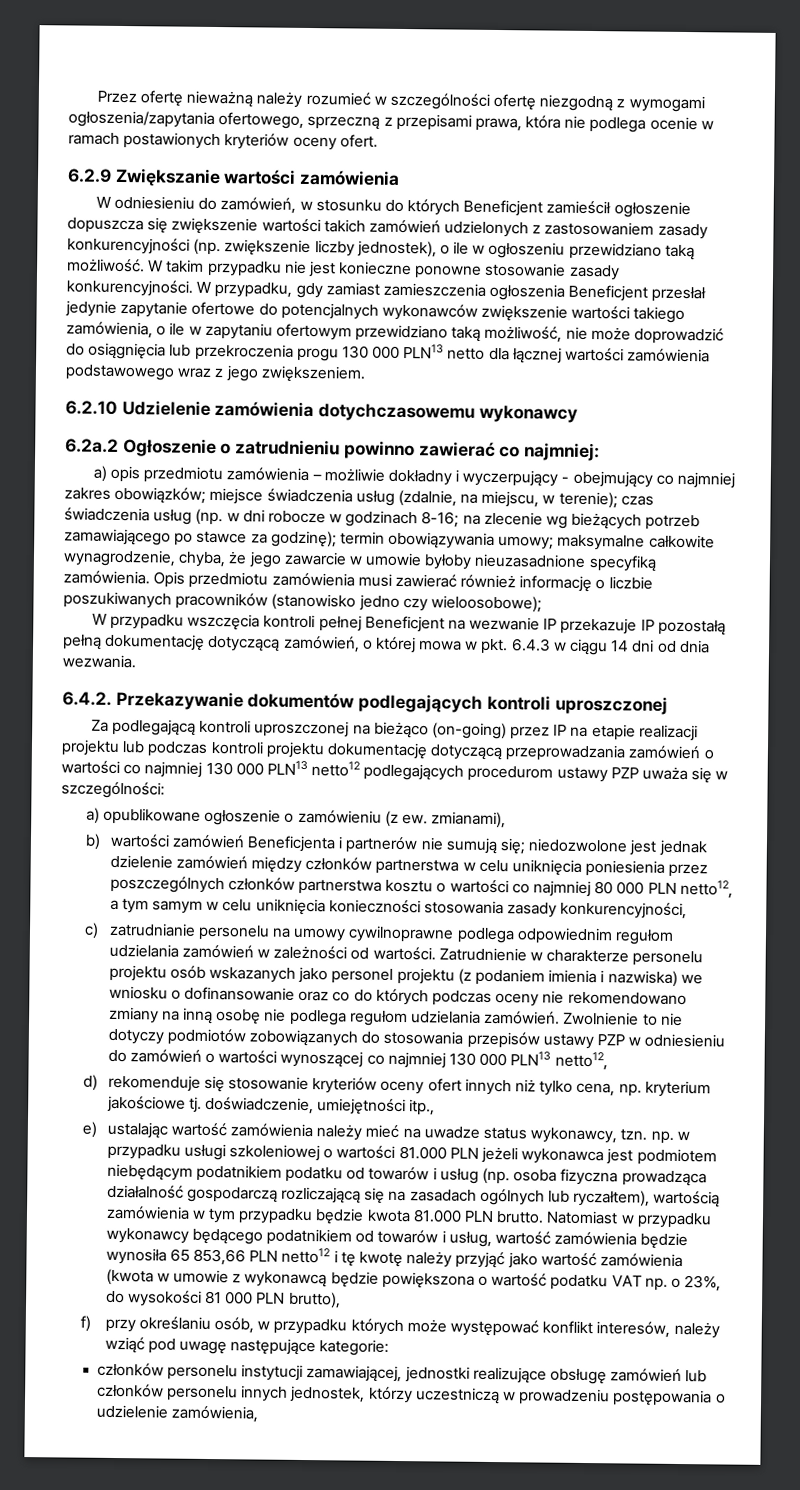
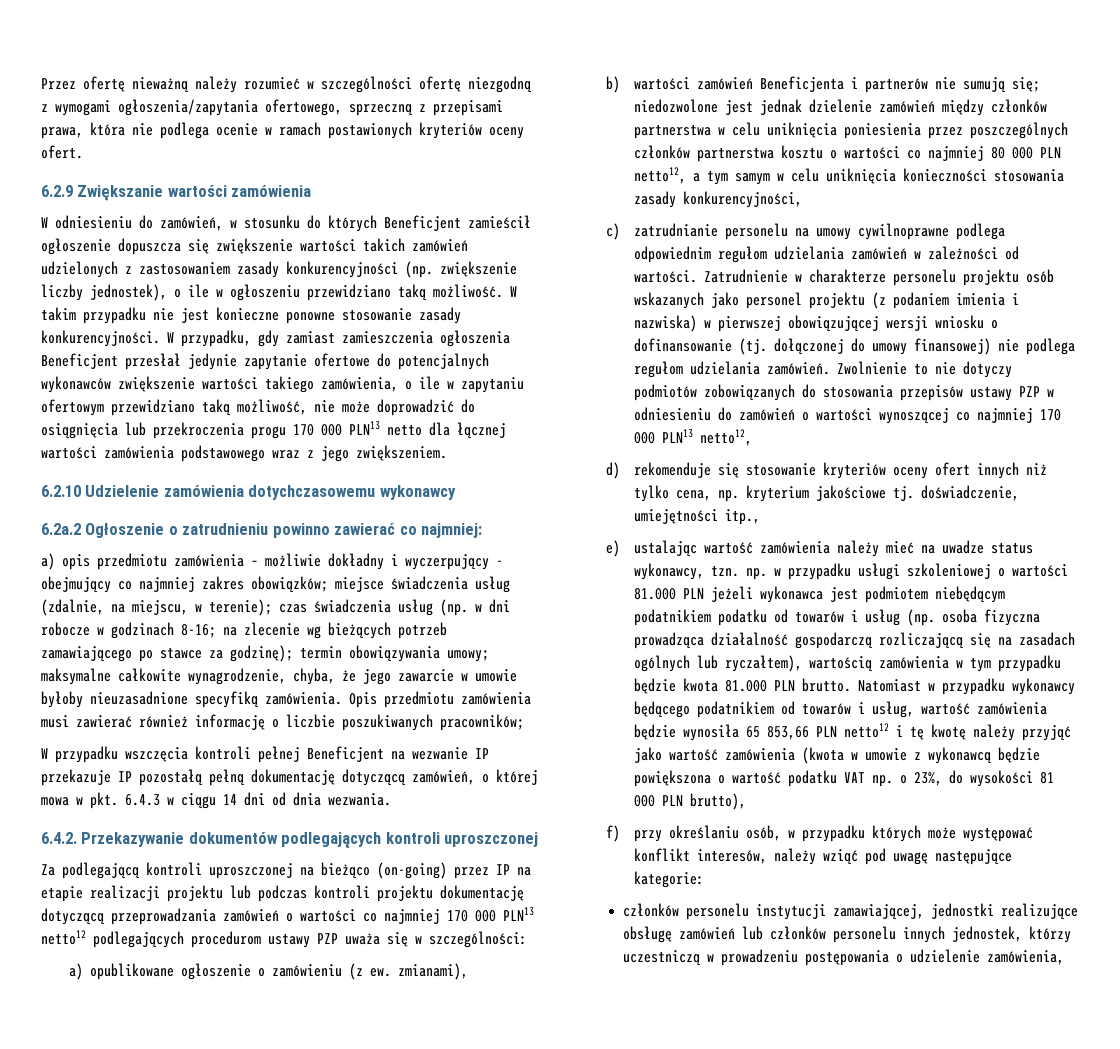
- W przypadku, gdy zamiast zamieszczenia ogłoszenia Beneficjent przesłał jedynie zapytanie ofertowe do potencjalnych wykonawców zwiększenie wartości takiego zamówienia, o ile w zapytaniu ofertowym przewidziano taką możliwość, nie może doprowadzić do osiągnięcia lub przekroczenia progu 130 000 PLN13 netto dla łącznej wartości zamówienia podstawowego wraz z jego zwiększeniem.
+ W przypadku, gdy zamiast zamieszczenia ogłoszenia Beneficjent przesłał jedynie zapytanie ofertowe do potencjalnych wykonawców zwiększenie wartości takiego zamówienia, o ile w zapytaniu ofertowym przewidziano taką możliwość, nie może doprowadzić do osiągnięcia lub przekroczenia progu 170 000 PLN13 netto dla łącznej wartości zamówienia podstawowego wraz z jego zwiększeniem.
- Opis przedmiotu zamówienia musi zawierać również informację o liczbie poszukiwanych pracowników (stanowisko jedno czy wieloosobowe);
+ Opis przedmiotu zamówienia musi zawierać również informację o liczbie poszukiwanych pracowników;
- Za podlegającą kontroli uproszczonej na bieżąco (on-going) przez IP na etapie realizacji projektu lub podczas kontroli projektu dokumentację dotyczącą przeprowadzania zamówień o wartości co najmniej 130 000 PLN13 netto12 podlegających procedurom ustawy PZP uważa się w szczególności:
+ Za podlegającą kontroli uproszczonej na bieżąco (on-going) przez IP na etapie realizacji projektu lub podczas kontroli projektu dokumentację dotyczącą przeprowadzania zamówień o wartości co najmniej 170 000 PLN13 netto12 podlegających procedurom ustawy PZP uważa się w szczególności:
- Zatrudnienie w charakterze personelu projektu osób wskazanych jako personel projektu (z podaniem imienia i nazwiska) we wniosku o dofinansowanie oraz co do których podczas oceny nie rekomendowano zmiany na inną osobę nie podlega regułom udzielania zamówień.
+ Zatrudnienie w charakterze personelu projektu osób wskazanych jako personel projektu (z podaniem imienia i nazwiska) w pierwszej obowiązującej wersji wniosku o dofinansowanie (tj. dołączonej do umowy finansowej) nie podlega regułom udzielania zamówień.
- Zwolnienie to nie dotyczy podmiotów zobowiązanych do stosowania przepisów ustawy PZP w odniesieniu do zamówień o wartości wynoszącej co najmniej 130 000 PLN13 netto12,
+ Zwolnienie to nie dotyczy podmiotów zobowiązanych do stosowania przepisów ustawy PZP w odniesieniu do zamówień o wartości wynoszącej co najmniej 170 000 PLN13 netto12,

